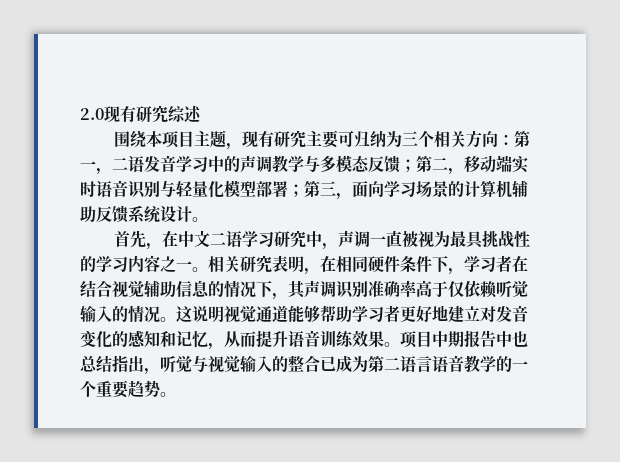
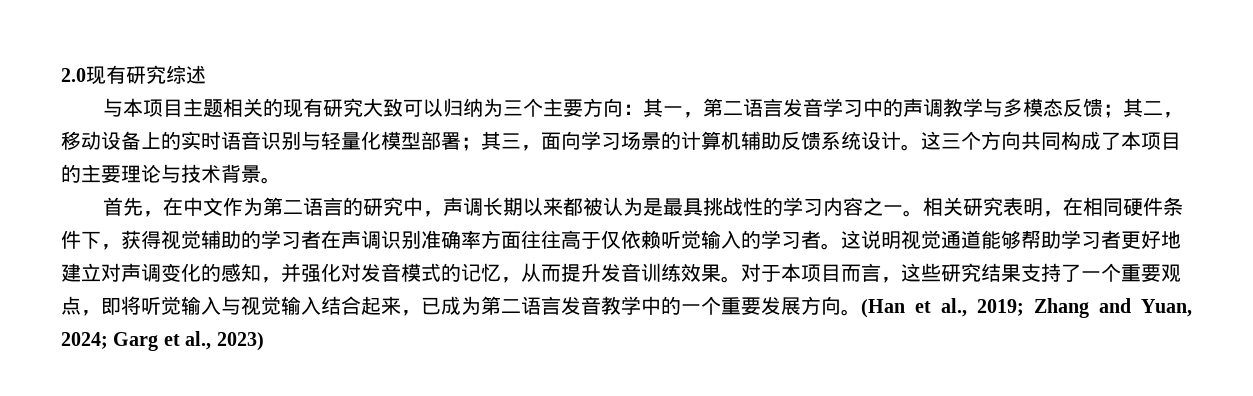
- 围绕本项目主题，现有研究主要可归纳为三个相关方向：第一，二语发音学习中的声调教学与多模态反馈；第二，移动端实时语音识别与轻量化模型部署；第三，面向学习场景的计算机辅助反馈系统设计。
- 首先，在中文二语学习研究中，声调一直被视为最具挑战性的学习内容之一。
+ 与本项目主题相关的现有研究大致可以归纳为三个主要方向：其一，第二语言发音学习中的声调教学与多模态反馈；其二，移动设备上的实时语音识别与轻量化模型部署；其三，面向学习场景的计算机辅助反馈系统设计。这三个方向共同构成了本项目的主要理论与技术背景。
+ 首先，在中文作为第二语言的研究中，声调长期以来都被认为是最具挑战性的学习内容之一。
- 相关研究表明，在相同硬件条件下，学习者在结合视觉辅助信息的情况下，其声调识别准确率高于仅依赖听觉输入的情况。
+ 相关研究表明，在相同硬件条件下，获得视觉辅助的学习者在声调识别准确率方面往往高于仅依赖听觉输入的学习者。
- 这说明视觉通道能够帮助学习者更好地建立对发音变化的感知和记忆，从而提升语音训练效果。
+ 这说明视觉通道能够帮助学习者更好地建立对声调变化的感知，并强化对发音模式的记忆，从而提升发音训练效果。
- 项目中期报告中也总结指出，听觉与视觉输入的整合已成为第二语言语音教学的一个重要趋势。
+ 对于本项目而言，这些研究结果支持了一个重要观点，即将听觉输入与视觉输入结合起来，已成为第二语言发音教学中的一个重要发展方向。(Han et al., 2019; Zhang and Yuan, 2024; Garg et al., 2023)

